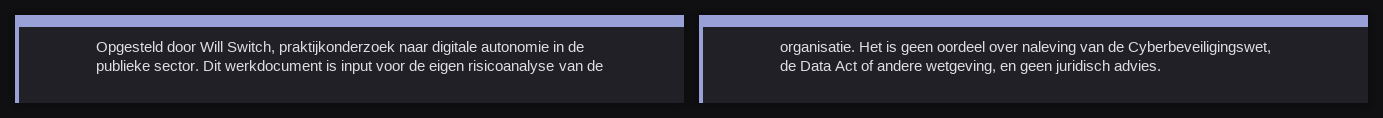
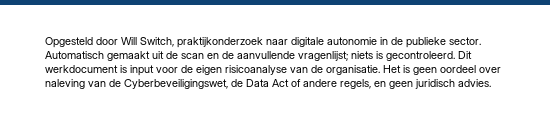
+ Automatisch gemaakt uit de scan en de aanvullende vragenlijst; niets is gecontroleerd.
- Het is geen oordeel over naleving van de Cyberbeveiligingswet, de Data Act of andere wetgeving, en geen juridisch advies.
+ Het is geen oordeel over naleving van de Cyberbeveiligingswet, de Data Act of andere regels, en geen juridisch advies.

